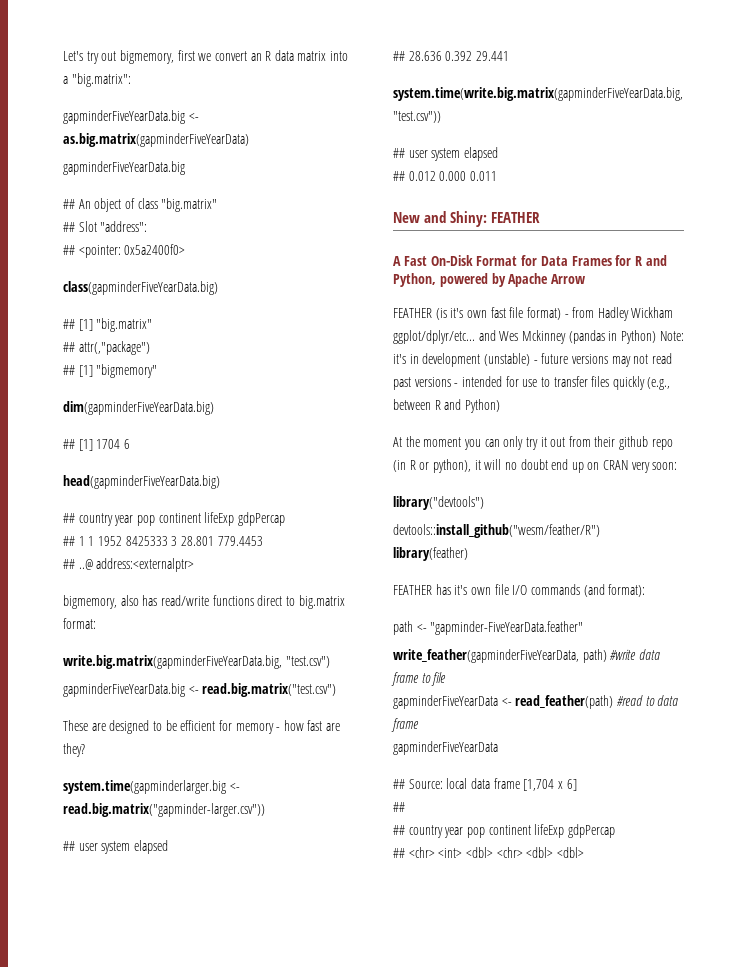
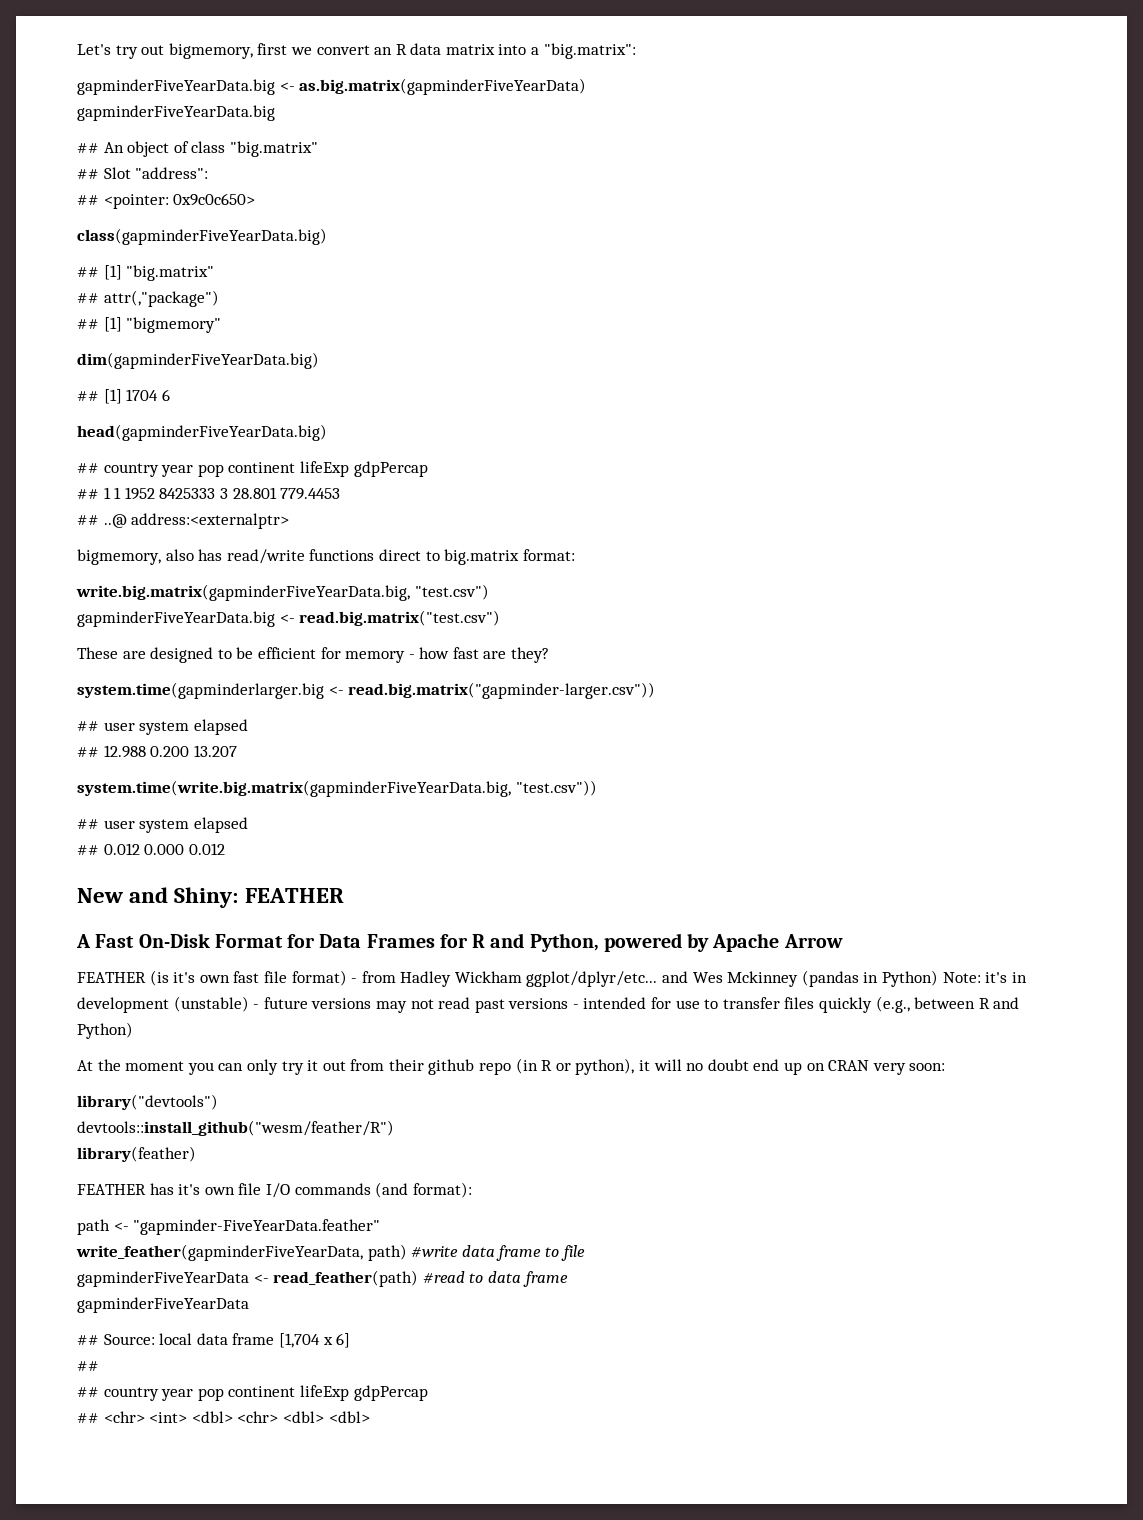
- ## <pointer: 0x5a2400f0>
+ ## <pointer: 0x9c0c650>
- ## 28.636 0.392 29.441
+ ## 12.988 0.200 13.207
- ## 0.012 0.000 0.011
+ ## 0.012 0.000 0.012

